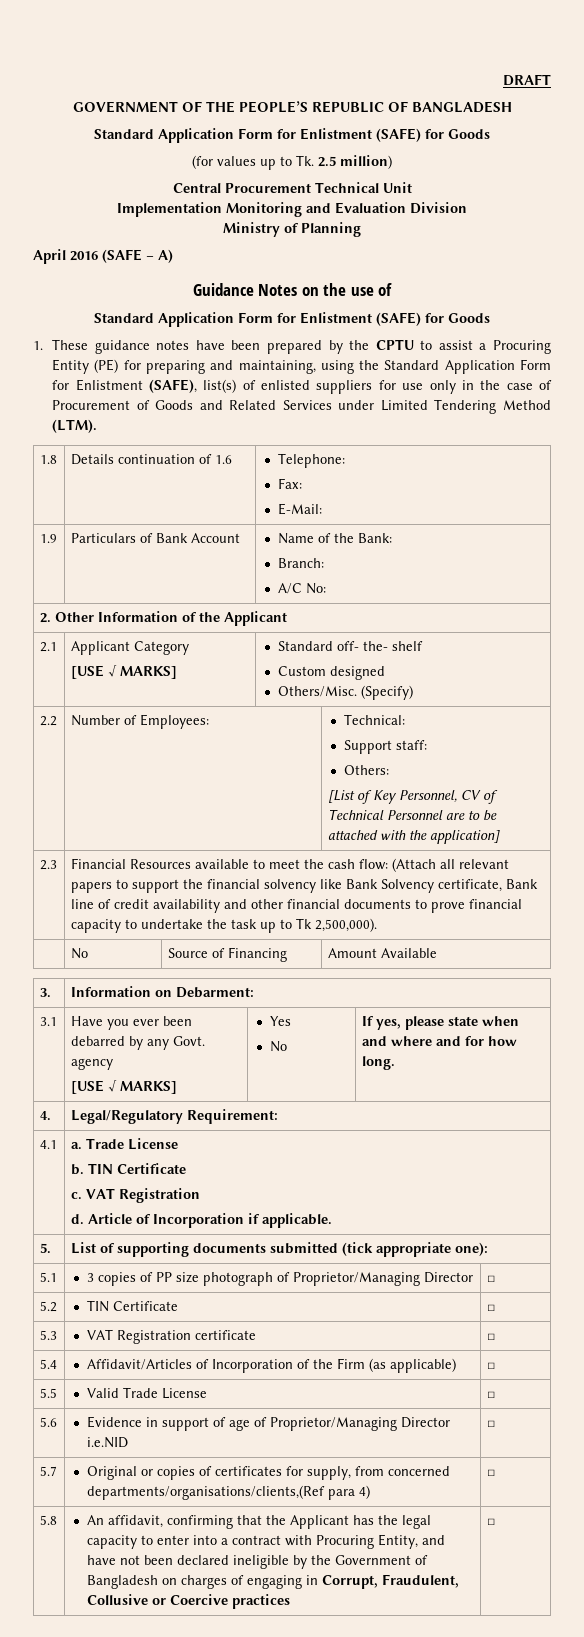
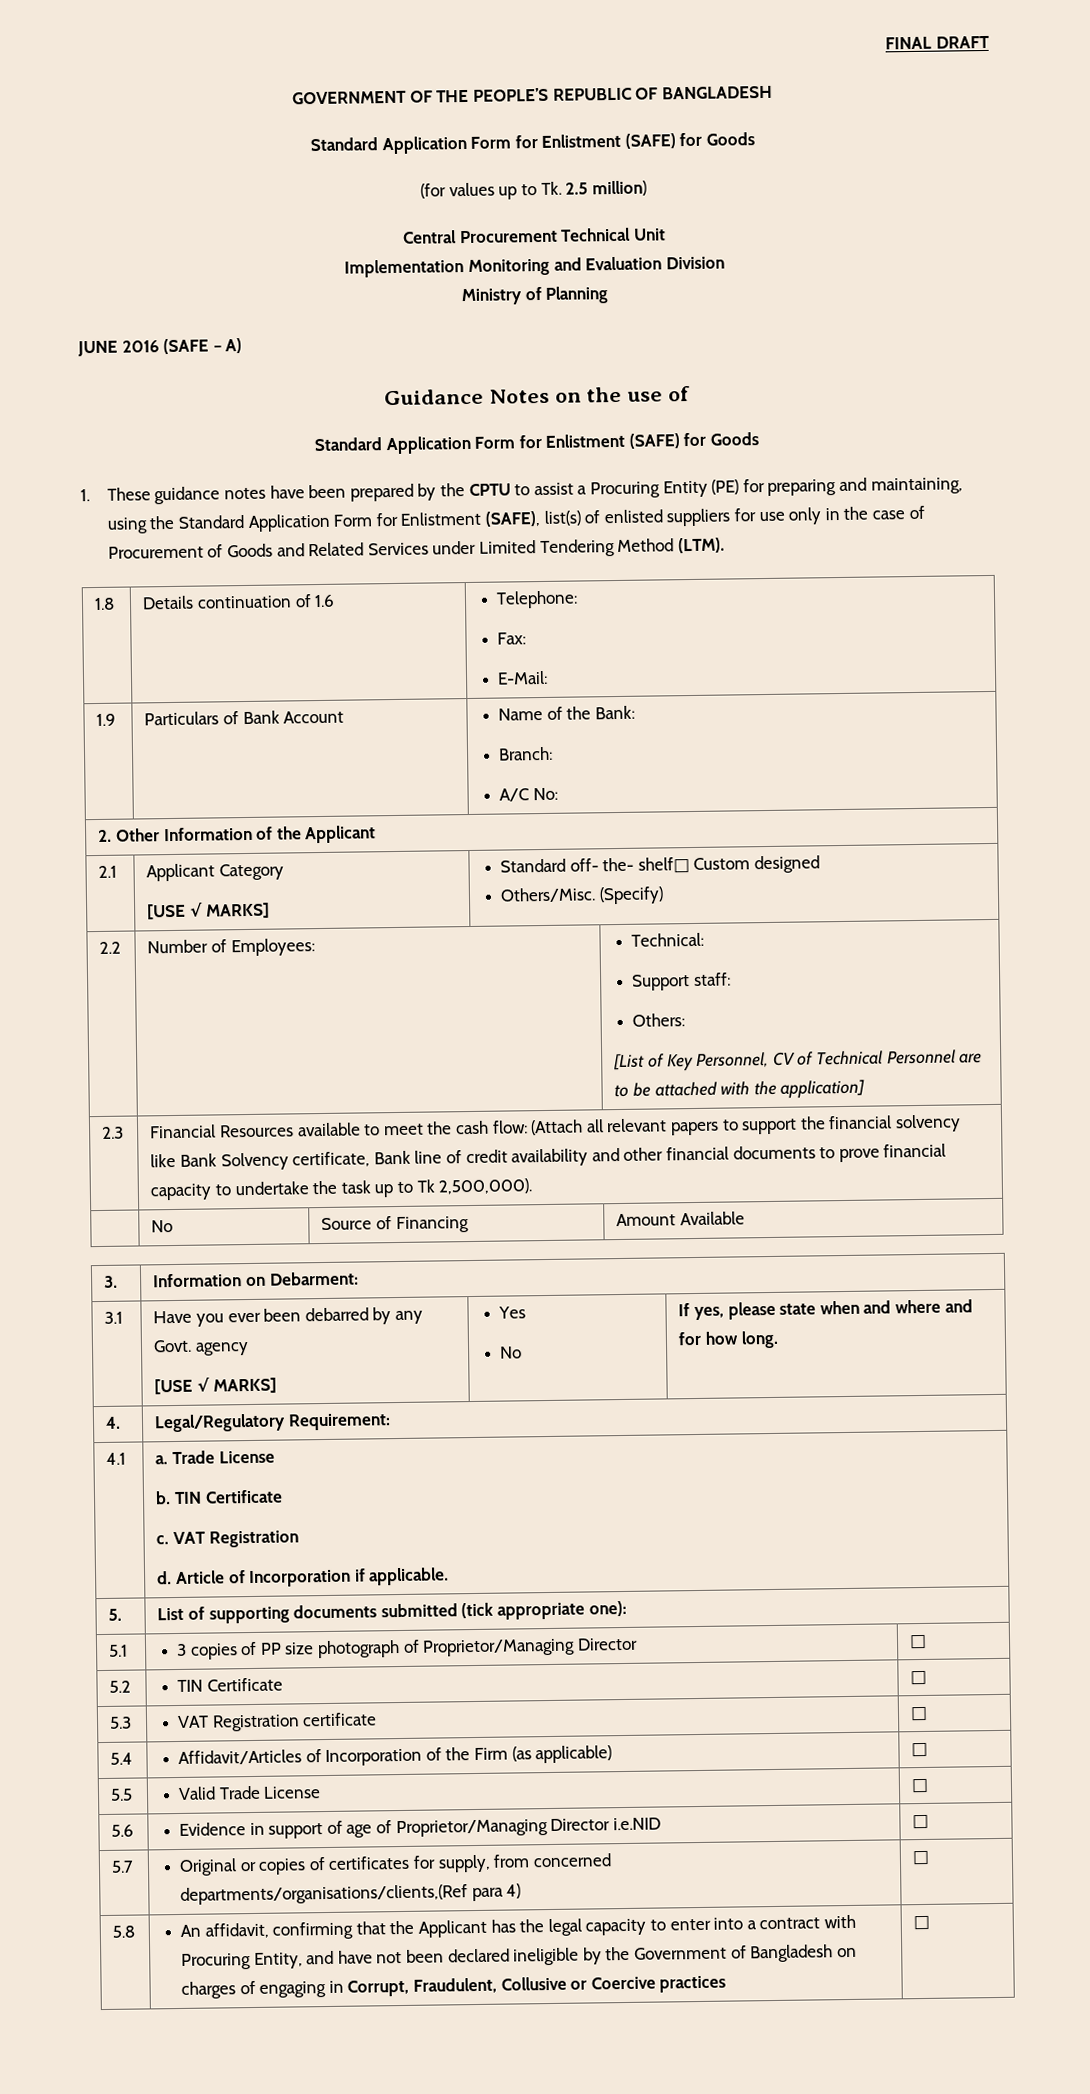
- DRAFT
+ FINAL DRAFT
- April 2016 (SAFE – A)
+ JUNE 2016 (SAFE – A)
  2.1 | Applicant Category
- [USE √ MARKS] | Standard off- the- shelf
- Custom designed
+ [USE √ MARKS] | Standard off- the- shelf□ Custom designed

